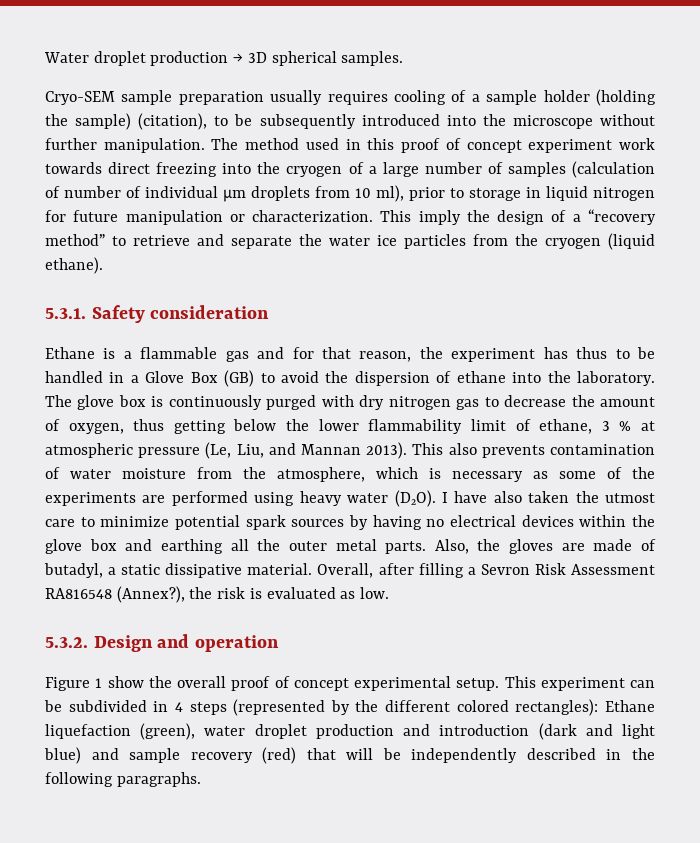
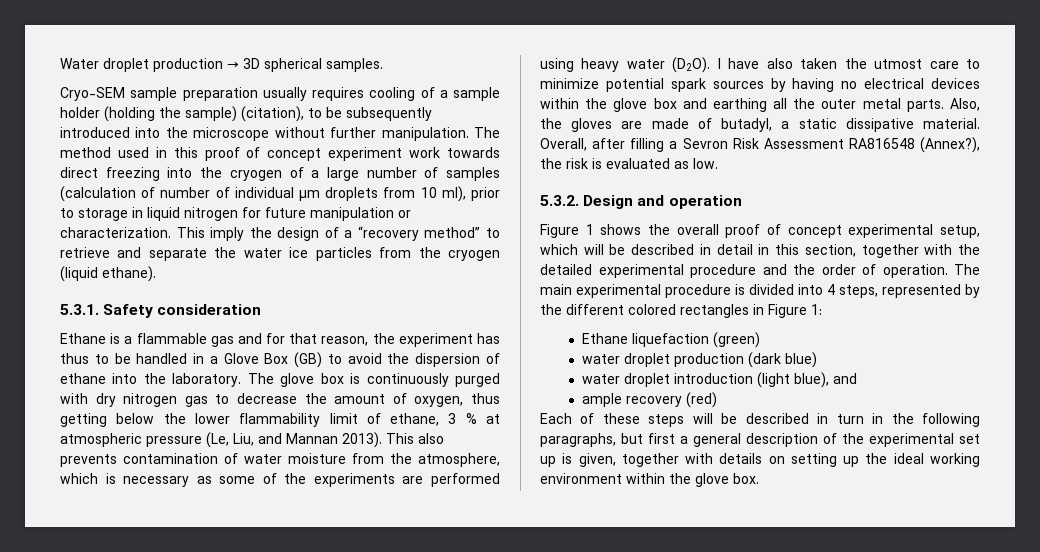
- Figure 1 show the overall proof of concept experimental setup. This experiment can be subdivided in 4 steps (represented by the different colored rectangles): Ethane liquefaction (green), water droplet production and introduction (dark and light blue) and sample recovery (red) that will be independently described in the following paragraphs.
+ Figure 1 shows the overall proof of concept experimental setup, which will be described in detail in this section, together with the detailed experimental procedure and the order of operation. The main experimental procedure is divided into 4 steps, represented by the different colored rectangles in Figure 1:
+ Ethane liquefaction (green)
+ water droplet production (dark blue)
+ water droplet introduction (light blue), and
+ ample recovery (red)
+ Each of these steps will be described in turn in the following paragraphs, but first a general description of the experimental set up is given, together with details on setting up the ideal working environment within the glove box.

